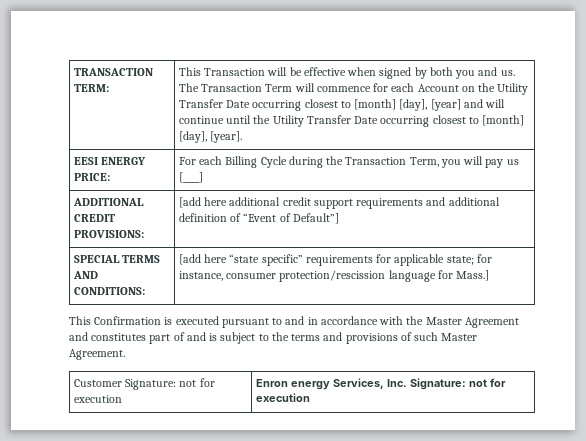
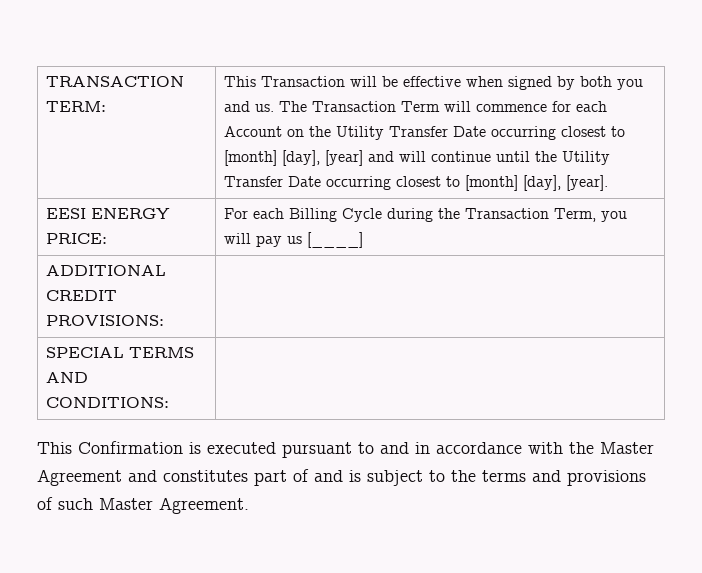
- ADDITIONAL CREDIT PROVISIONS: | [add here additional credit support requirements and additional definition of “Event of Default”]
- SPECIAL TERMS AND CONDITIONS: | [add here “state specific” requirements for applicable state; for instance, consumer protection/rescission language for Mass.]
+ ADDITIONAL CREDIT PROVISIONS: |
+ SPECIAL TERMS AND CONDITIONS: |
- Customer Signature: not for execution | Enron energy Services, Inc. Signature: not for execution

